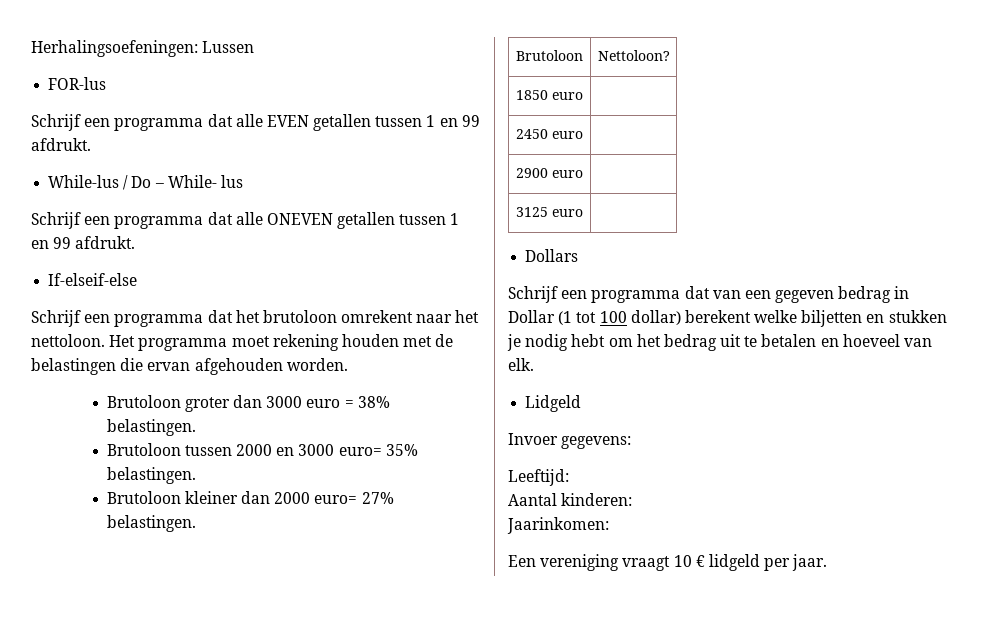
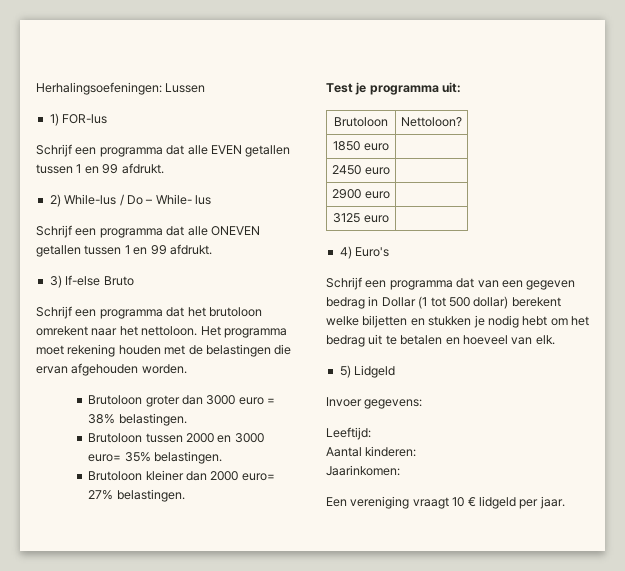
- FOR-lus
+ 1) FOR-lus
- While-lus / Do – While- lus
+ 2) While-lus / Do – While- lus
- If-elseif-else
+ 3) If-else Bruto
+ Test je programma uit:
- Dollars
+ 4) Euro's
- Schrijf een programma dat van een gegeven bedrag in Dollar (1 tot 100 dollar) berekent welke biljetten en stukken je nodig hebt om het bedrag uit te betalen en hoeveel van elk.
+ Schrijf een programma dat van een gegeven bedrag in Dollar (1 tot 500 dollar) berekent welke biljetten en stukken je nodig hebt om het bedrag uit te betalen en hoeveel van elk.
- Lidgeld
+ 5) Lidgeld

